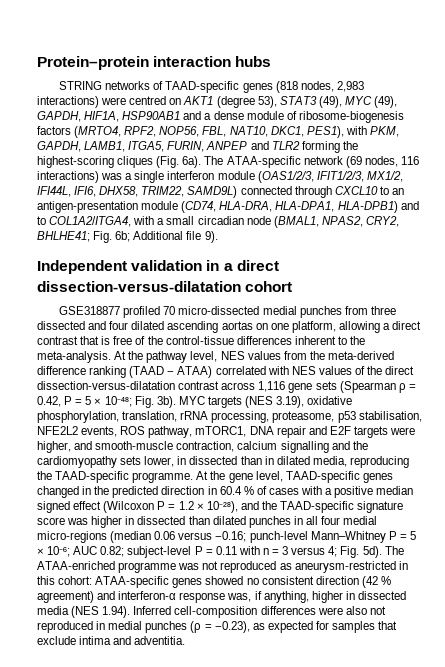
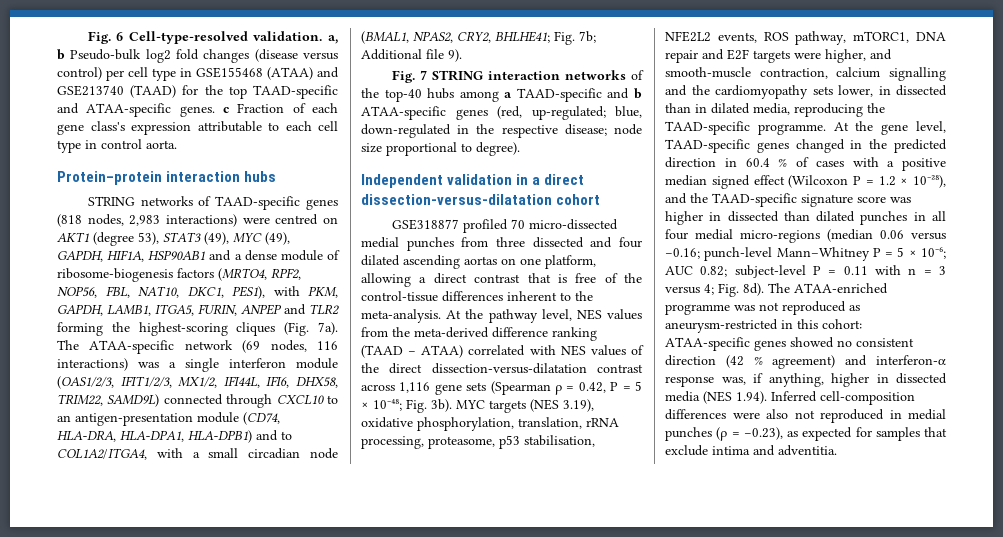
+ Fig. 6 Cell-type-resolved validation. a, b Pseudo-bulk log2 fold changes (disease versus control) per cell type in GSE155468 (ATAA) and GSE213740 (TAAD) for the top TAAD-specific and ATAA-specific genes. c Fraction of each gene class's expression attributable to each cell type in control aorta.
- STRING networks of TAAD-specific genes (818 nodes, 2,983 interactions) were centred on AKT1 (degree 53), STAT3 (49), MYC (49), GAPDH, HIF1A, HSP90AB1 and a dense module of ribosome-biogenesis factors (MRTO4, RPF2, NOP56, FBL, NAT10, DKC1, PES1), with PKM, GAPDH, LAMB1, ITGA5, FURIN, ANPEP and TLR2 forming the highest-scoring cliques (Fig. 6a).
+ STRING networks of TAAD-specific genes (818 nodes, 2,983 interactions) were centred on AKT1 (degree 53), STAT3 (49), MYC (49), GAPDH, HIF1A, HSP90AB1 and a dense module of ribosome-biogenesis factors (MRTO4, RPF2, NOP56, FBL, NAT10, DKC1, PES1), with PKM, GAPDH, LAMB1, ITGA5, FURIN, ANPEP and TLR2 forming the highest-scoring cliques (Fig. 7a).
- The ATAA-specific network (69 nodes, 116 interactions) was a single interferon module (OAS1/2/3, IFIT1/2/3, MX1/2, IFI44L, IFI6, DHX58, TRIM22, SAMD9L) connected through CXCL10 to an antigen-presentation module (CD74, HLA-DRA, HLA-DPA1, HLA-DPB1) and to COL1A2/ITGA4, with a small circadian node (BMAL1, NPAS2, CRY2, BHLHE41; Fig. 6b; Additional file 9).
+ The ATAA-specific network (69 nodes, 116 interactions) was a single interferon module (OAS1/2/3, IFIT1/2/3, MX1/2, IFI44L, IFI6, DHX58, TRIM22, SAMD9L) connected through CXCL10 to an antigen-presentation module (CD74, HLA-DRA, HLA-DPA1, HLA-DPB1) and to COL1A2/ITGA4, with a small circadian node (BMAL1, NPAS2, CRY2, BHLHE41; Fig. 7b; Additional file 9).
+ Fig. 7 STRING interaction networks of the top-40 hubs among a TAAD-specific and b ATAA-specific genes (red, up-regulated; blue, down-regulated in the respective disease; node size proportional to degree).
- Fig. 5d).
+ Fig. 8d).

